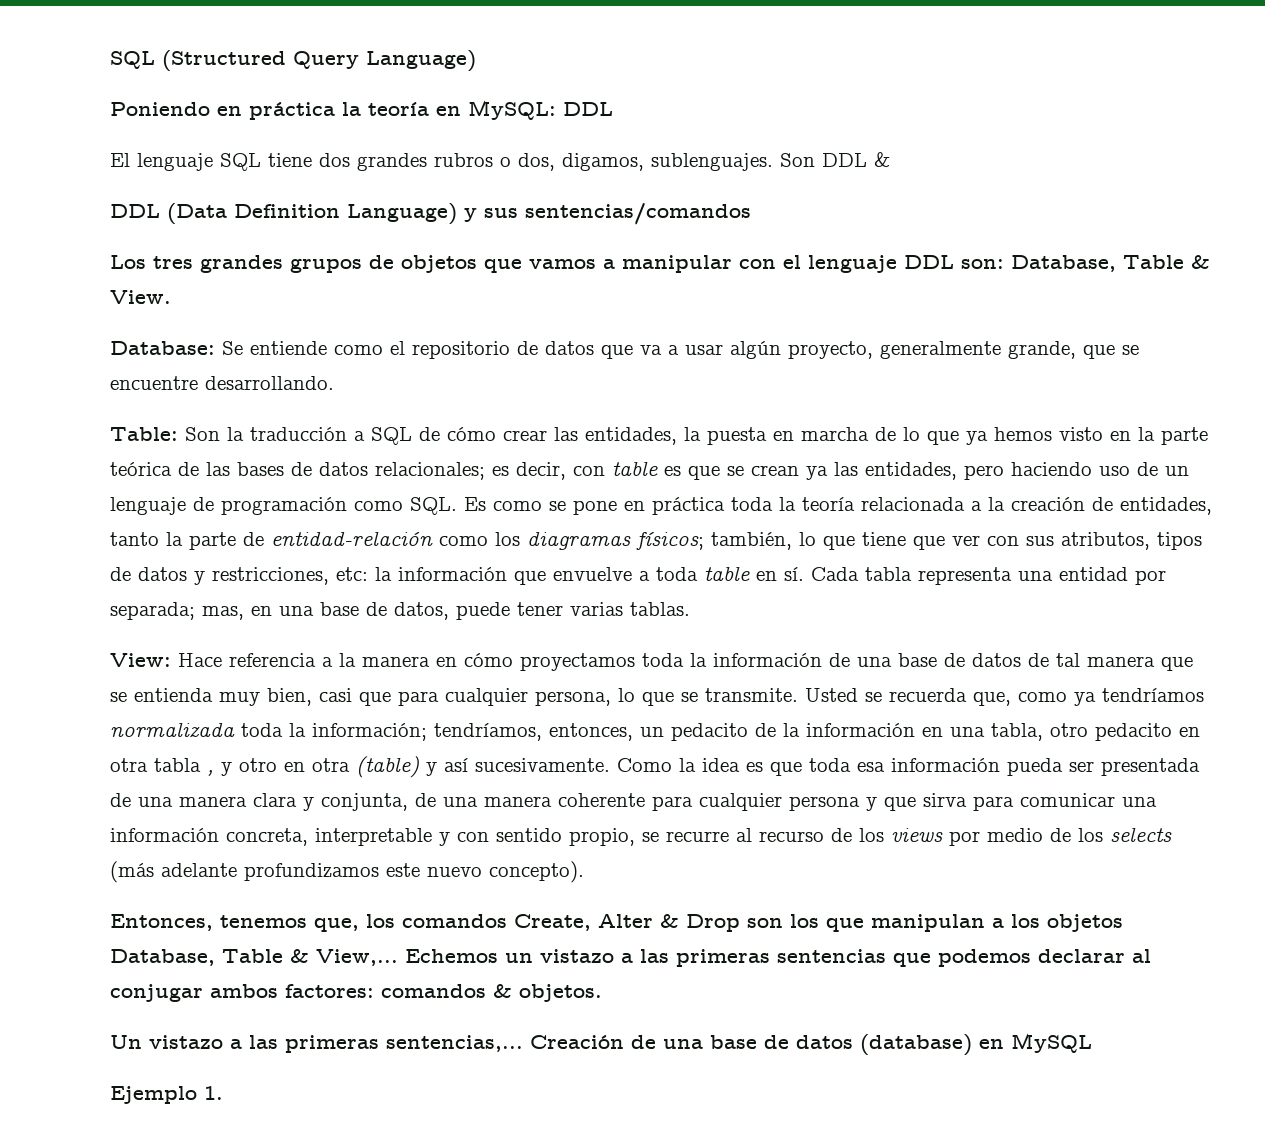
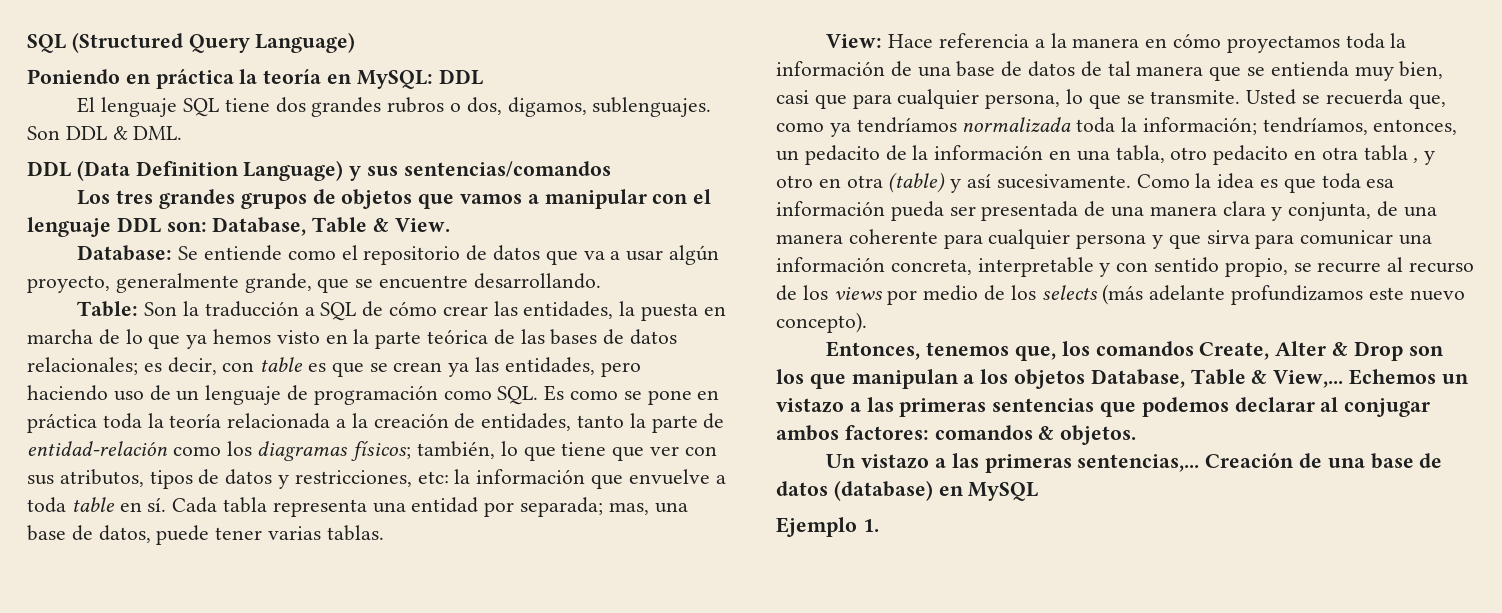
- Son DDL &
+ Son DDL & DML.
- Cada tabla representa una entidad por separada; mas, en una base de datos, puede tener varias tablas.
+ Cada tabla representa una entidad por separada; mas, una base de datos, puede tener varias tablas.

